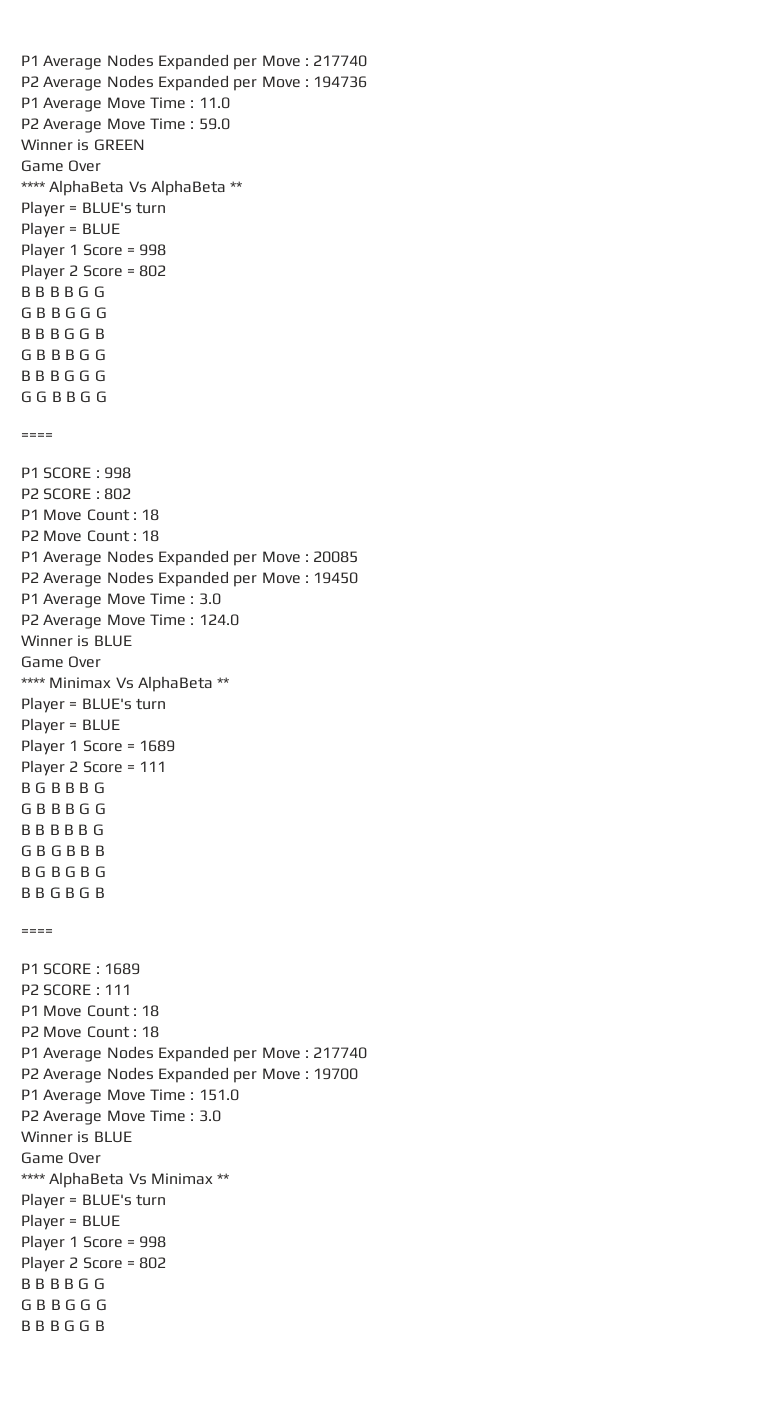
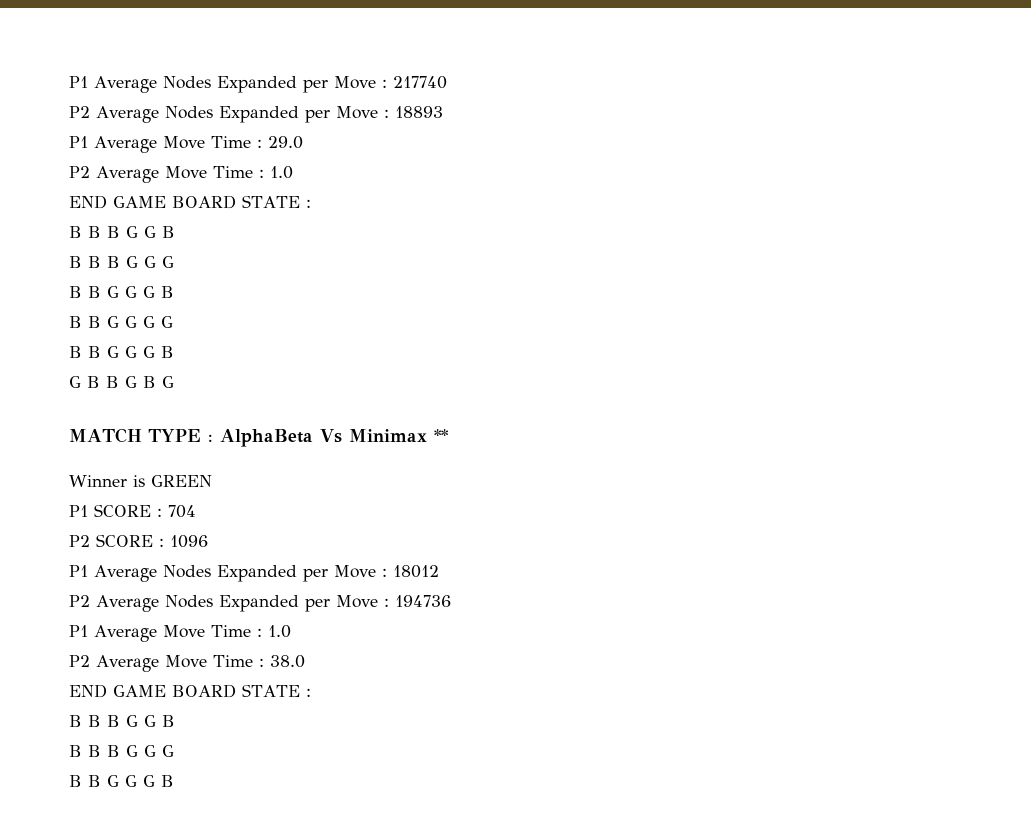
+ P2 Average Nodes Expanded per Move : 18893
+ P1 Average Move Time : 29.0
+ P2 Average Move Time : 1.0
+ END GAME BOARD STATE :
+ B B B G G B
+ B B B G G G
+ B B G G G B
+ B B G G G G
+ B B G G G B
+ G B B G B G
+ MATCH TYPE : AlphaBeta Vs Minimax **
+ Winner is GREEN
+ P1 SCORE : 704
+ P2 SCORE : 1096
+ P1 Average Nodes Expanded per Move : 18012
  P2 Average Nodes Expanded per Move : 194736
- P1 Average Move Time : 11.0
- P2 Average Move Time : 59.0
- Winner is GREEN
- Game Over
- **** AlphaBeta Vs AlphaBeta **
- Player = BLUE's turn
- Player = BLUE
- Player 1 Score = 998
- Player 2 Score = 802
- B B B B G G
- G B B G G G
+ P1 Average Move Time : 1.0
+ P2 Average Move Time : 38.0
+ END GAME BOARD STATE :
  B B B G G B
- G B B B G G
  B B B G G G
- G G B B G G
- ====
- P1 SCORE : 998
- P2 SCORE : 802
- P1 Move Count : 18
- P2 Move Count : 18
- P1 Average Nodes Expanded per Move : 20085
- P2 Average Nodes Expanded per Move : 19450
- P1 Average Move Time : 3.0
- P2 Average Move Time : 124.0
- Winner is BLUE
- Game Over
- **** Minimax Vs AlphaBeta **
- Player = BLUE's turn
- Player = BLUE
- Player 1 Score = 1689
- Player 2 Score = 111
- B G B B B G
- G B B B G G
- B B B B B G
- G B G B B B
- B G B G B G
- B B G B G B
- ====
- P1 SCORE : 1689
- P2 SCORE : 111
- P1 Move Count : 18
- P2 Move Count : 18
- P1 Average Nodes Expanded per Move : 217740
- P2 Average Nodes Expanded per Move : 19700
- P1 Average Move Time : 151.0
- P2 Average Move Time : 3.0
- Winner is BLUE
- Game Over
- **** AlphaBeta Vs Minimax **
- Player = BLUE's turn
- Player = BLUE
- Player 1 Score = 998
- Player 2 Score = 802
- B B B B G G
- G B B G G G
- B B B G G B
+ B B G G G B

